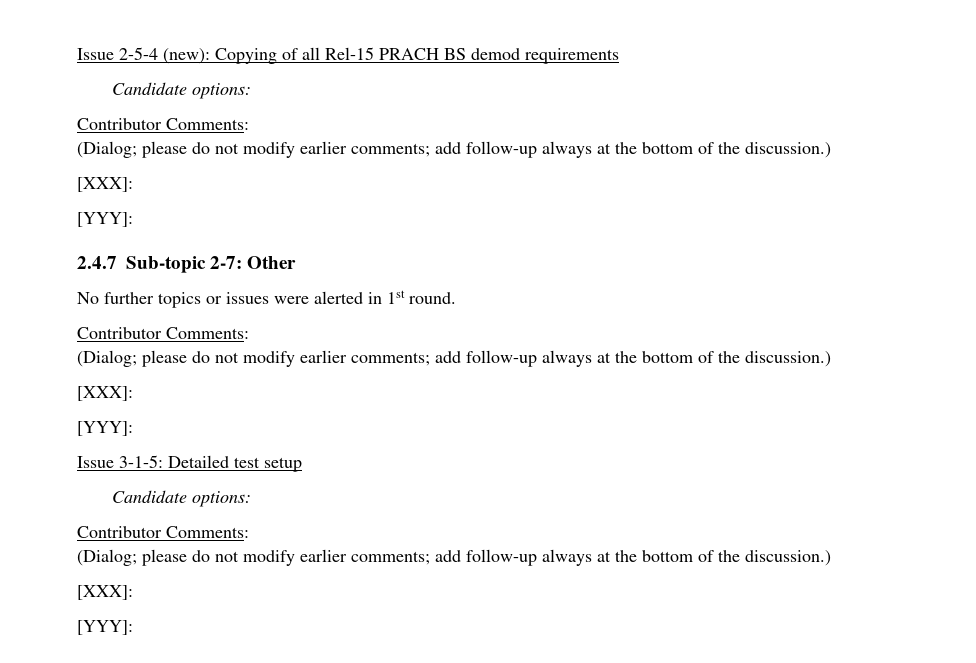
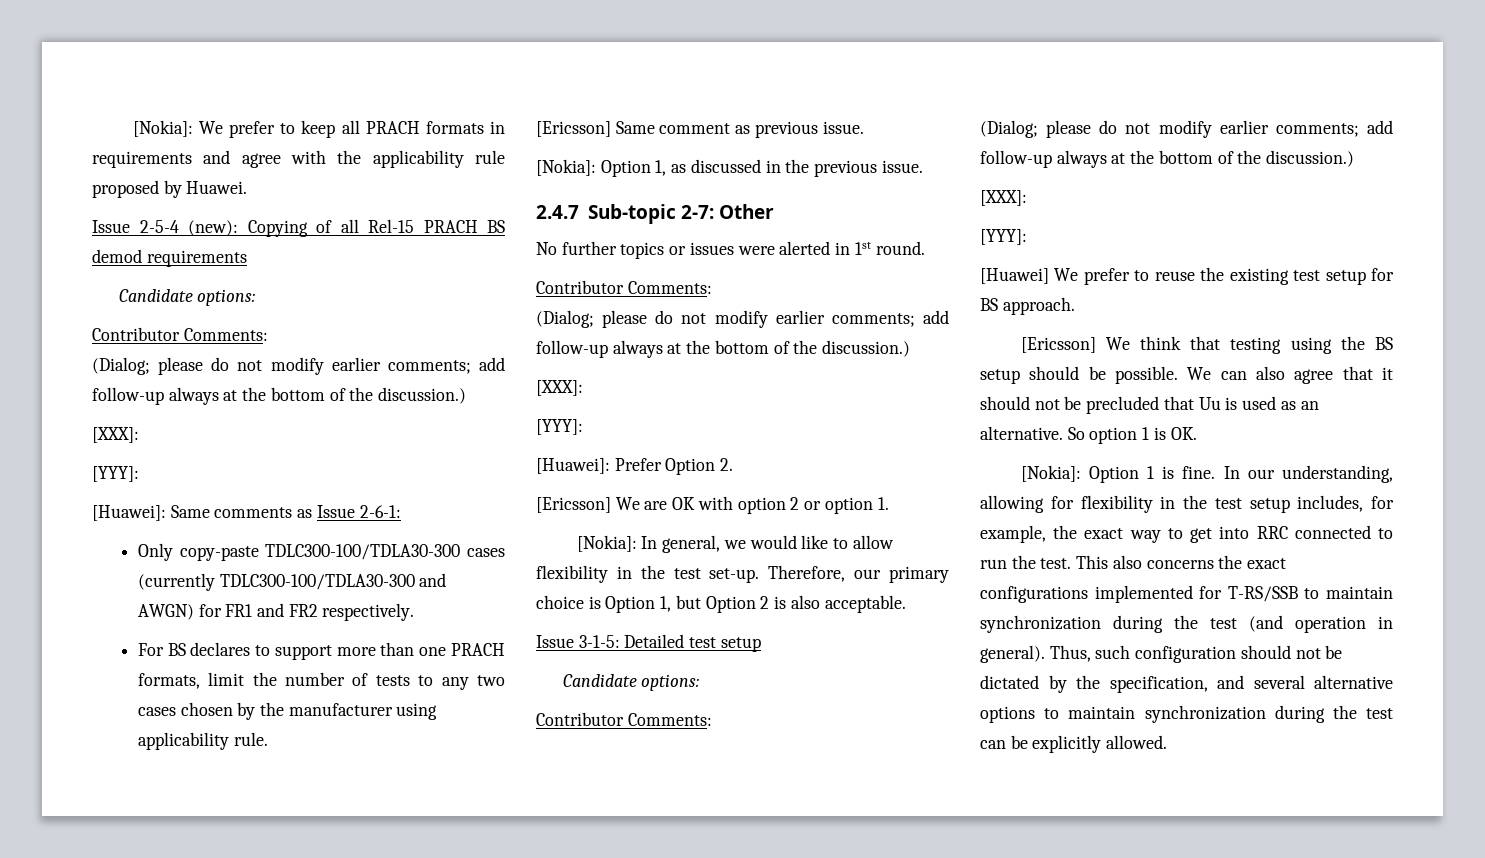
+ [Nokia]: We prefer to keep all PRACH formats in requirements and agree with the applicability rule proposed by Huawei.
+ [Huawei]: Same comments as Issue 2-6-1:
+ Only copy-paste TDLC300-100/TDLA30-300 cases (currently TDLC300-100/TDLA30-300 and AWGN) for FR1 and FR2 respectively.
+ For BS declares to support more than one PRACH formats, limit the number of tests to any two cases chosen by the manufacturer using applicability rule.
+ [Ericsson] Same comment as previous issue.
+ [Nokia]: Option 1, as discussed in the previous issue.
+ [Huawei]: Prefer Option 2.
+ [Ericsson] We are OK with option 2 or option 1.
+ [Nokia]: In general, we would like to allow flexibility in the test set-up. Therefore, our primary choice is Option 1, but Option 2 is also acceptable.
+ [Huawei] We prefer to reuse the existing test setup for BS approach.
+ [Ericsson] We think that testing using the BS setup should be possible. We can also agree that it should not be precluded that Uu is used as an alternative. So option 1 is OK.
+ [Nokia]: Option 1 is fine. In our understanding, allowing for flexibility in the test setup includes, for example, the exact way to get into RRC connected to run the test. This also concerns the exact configurations implemented for T-RS/SSB to maintain synchronization during the test (and operation in general). Thus, such configuration should not be dictated by the specification, and several alternative options to maintain synchronization during the test can be explicitly allowed.

